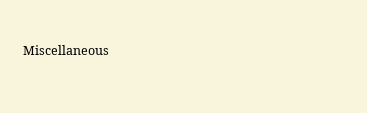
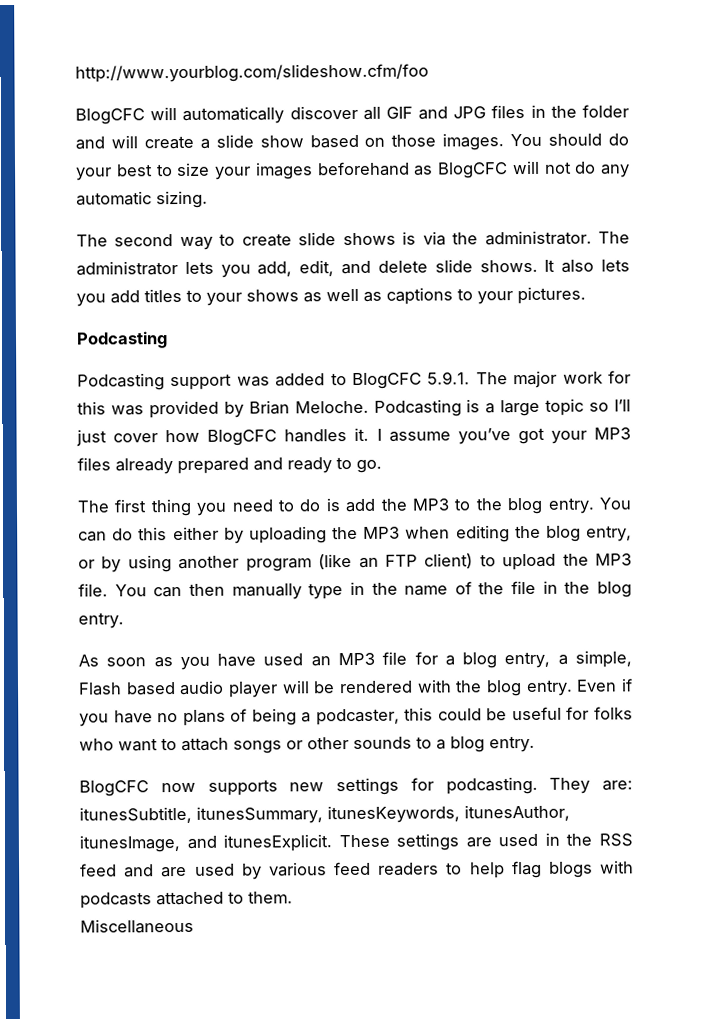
+ http://www.yourblog.com/slideshow.cfm/foo
+ BlogCFC will automatically discover all GIF and JPG files in the folder and will create a slide show based on those images. You should do your best to size your images beforehand as BlogCFC will not do any automatic sizing.
+ The second way to create slide shows is via the administrator. The administrator lets you add, edit, and delete slide shows. It also lets you add titles to your shows as well as captions to your pictures.
+ Podcasting
+ Podcasting support was added to BlogCFC 5.9.1. The major work for this was provided by Brian Meloche. Podcasting is a large topic so I’ll just cover how BlogCFC handles it. I assume you’ve got your MP3 files already prepared and ready to go.
+ The first thing you need to do is add the MP3 to the blog entry. You can do this either by uploading the MP3 when editing the blog entry, or by using another program (like an FTP client) to upload the MP3 file. You can then manually type in the name of the file in the blog entry.
+ As soon as you have used an MP3 file for a blog entry, a simple, Flash based audio player will be rendered with the blog entry. Even if you have no plans of being a podcaster, this could be useful for folks who want to attach songs or other sounds to a blog entry.
+ BlogCFC now supports new settings for podcasting. They are: itunesSubtitle, itunesSummary, itunesKeywords, itunesAuthor, itunesImage, and itunesExplicit. These settings are used in the RSS feed and are used by various feed readers to help flag blogs with podcasts attached to them.

